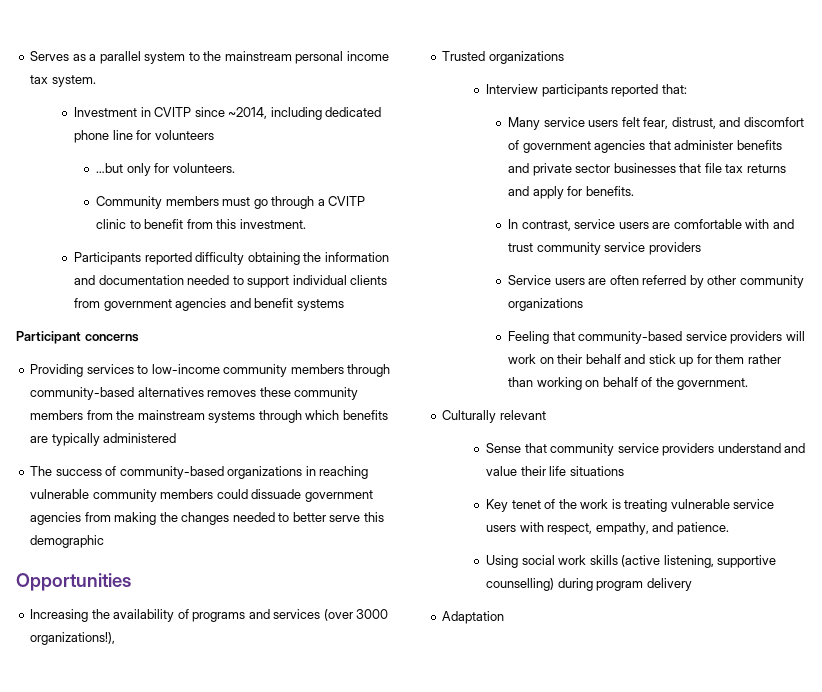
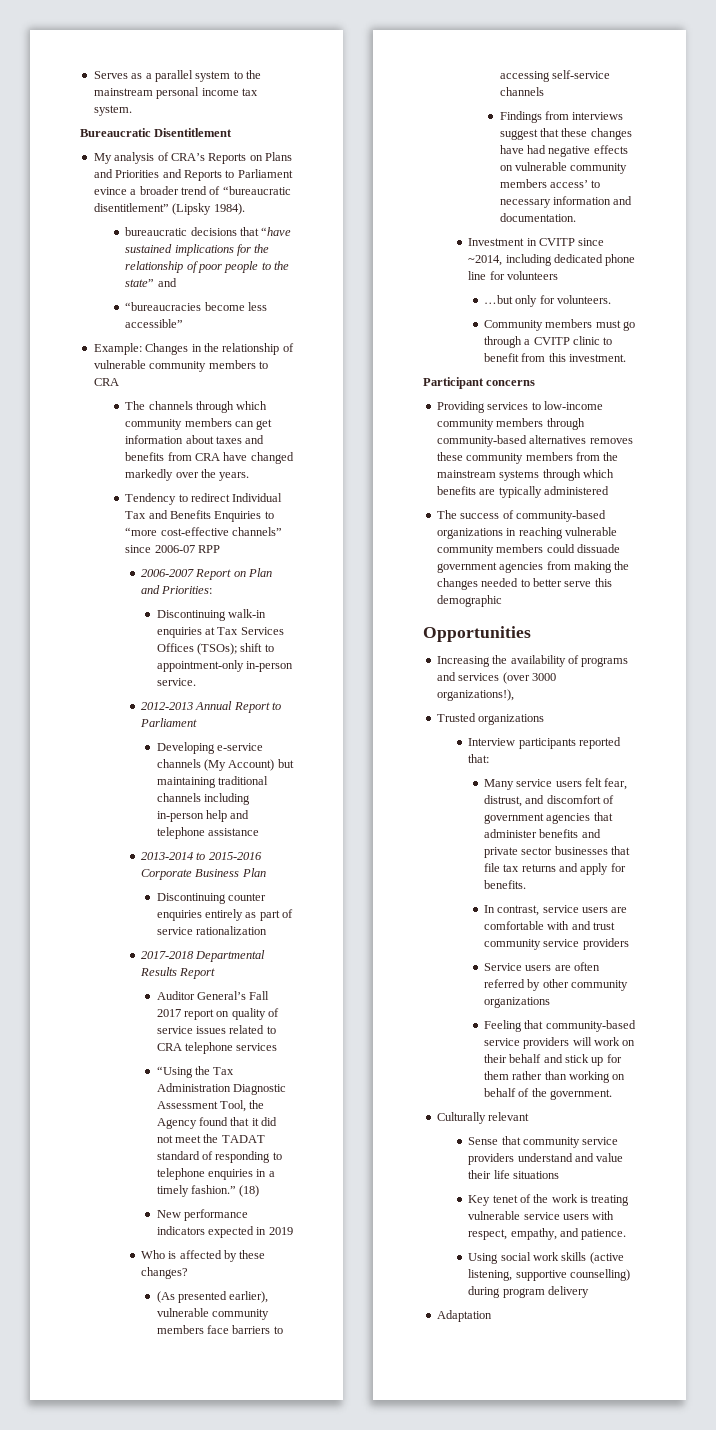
+ Bureaucratic Disentitlement
+ My analysis of CRA’s Reports on Plans and Priorities and Reports to Parliament evince a broader trend of “bureaucratic disentitlement” (Lipsky 1984).
+ bureaucratic decisions that “have sustained implications for the relationship of poor people to the state” and
+ “bureaucracies become less accessible”
+ Example: Changes in the relationship of vulnerable community members to CRA
+ The channels through which community members can get information about taxes and benefits from CRA have changed markedly over the years.
+ Tendency to redirect Individual Tax and Benefits Enquiries to “more cost-effective channels” since 2006-07 RPP
+ 2006-2007 Report on Plan and Priorities:
+ Discontinuing walk-in enquiries at Tax Services Offices (TSOs); shift to appointment-only in-person service.
+ 2012-2013 Annual Report to Parliament
+ Developing e-service channels (My Account) but maintaining traditional channels including in-person help and telephone assistance
+ 2013-2014 to 2015-2016 Corporate Business Plan
+ Discontinuing counter enquiries entirely as part of service rationalization
+ 2017-2018 Departmental Results Report
+ Auditor General’s Fall 2017 report on quality of service issues related to CRA telephone services
+ “Using the Tax Administration Diagnostic Assessment Tool, the Agency found that it did not meet the TADAT standard of responding to telephone enquiries in a timely fashion.” (18)
+ New performance indicators expected in 2019
+ Who is affected by these changes?
+ (As presented earlier), vulnerable community members face barriers to accessing self-service channels
+ Findings from interviews suggest that these changes have had negative effects on vulnerable community members access’ to necessary information and documentation.
- Participants reported difficulty obtaining the information and documentation needed to support individual clients from government agencies and benefit systems

